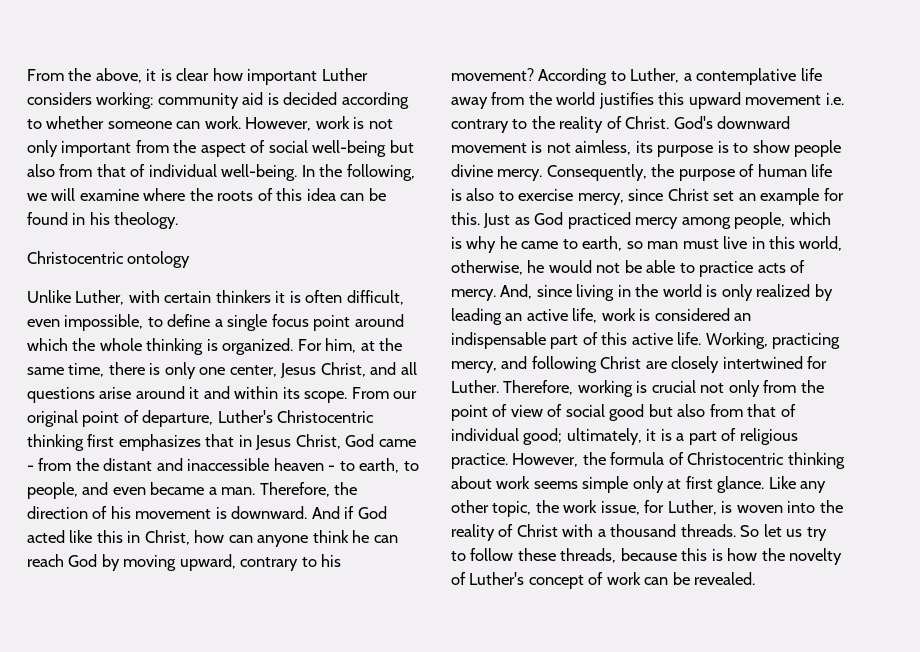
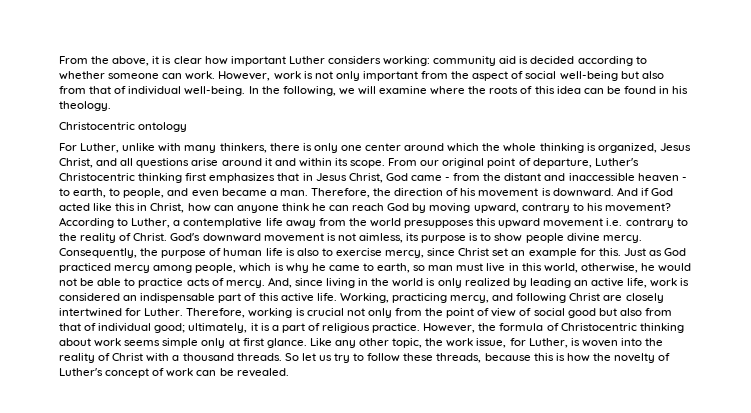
- Unlike Luther, with certain thinkers it is often difficult, even impossible, to define a single focus point around which the whole thinking is organized. For him, at the same time, there is only one center, Jesus Christ, and all questions arise around it and within its scope.
+ For Luther, unlike with many thinkers, there is only one center around which the whole thinking is organized, Jesus Christ, and all questions arise around it and within its scope.
- According to Luther, a contemplative life away from the world justifies this upward movement i.e. contrary to the reality of Christ.
+ According to Luther, a contemplative life away from the world presupposes this upward movement i.e. contrary to the reality of Christ.

